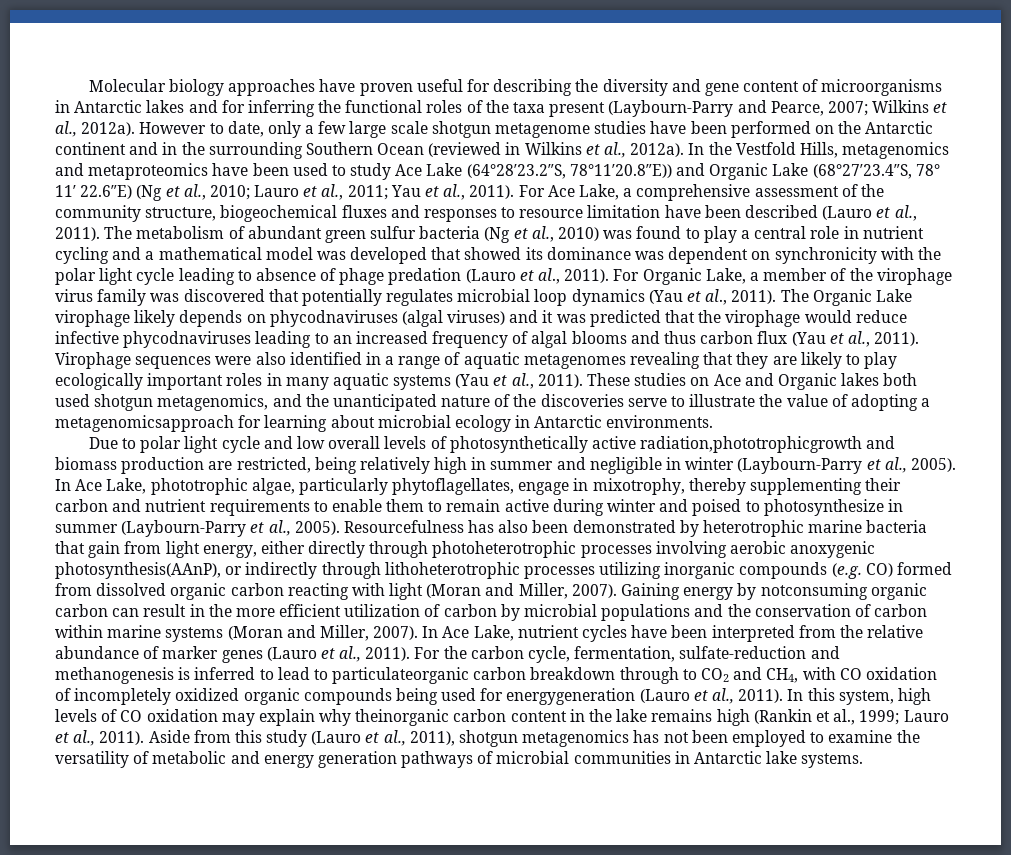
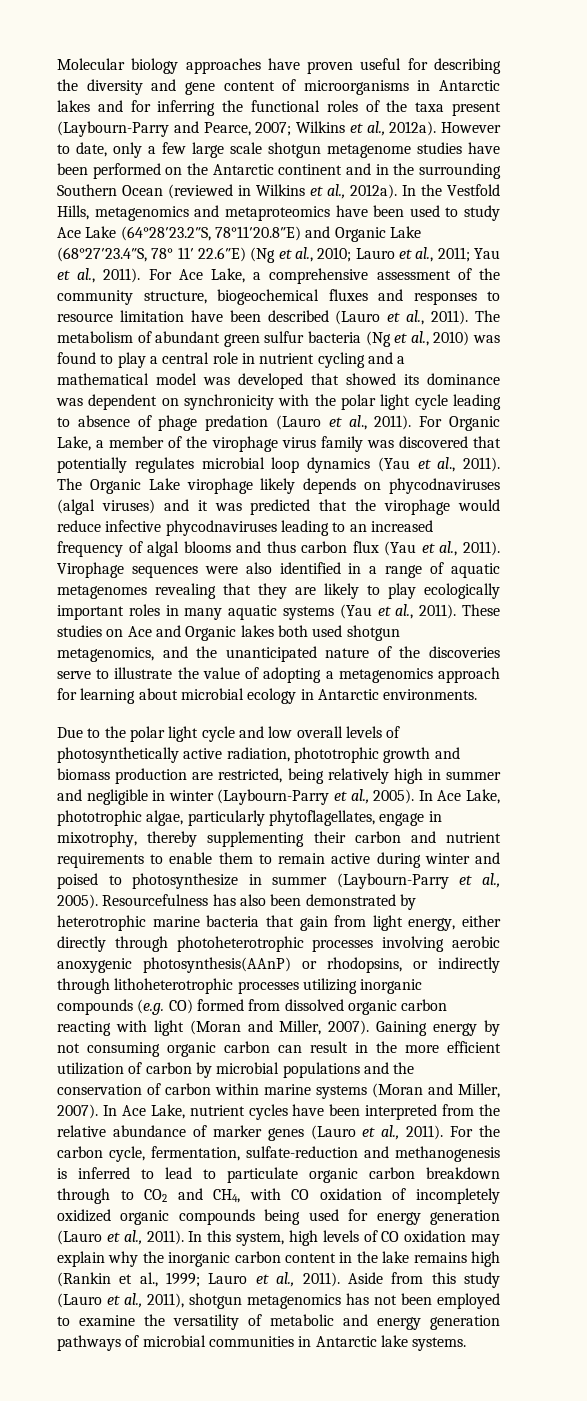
- In the Vestfold Hills, metagenomics and metaproteomics have been used to study Ace Lake (64°28′23.2″S, 78°11′20.8″E)) and Organic Lake (68°27′23.4″S, 78° 11′ 22.6″E) (Ng et al., 2010; Lauro et al., 2011; Yau et al., 2011).
+ In the Vestfold Hills, metagenomics and metaproteomics have been used to study Ace Lake (64°28′23.2″S, 78°11′20.8″E) and Organic Lake (68°27′23.4″S, 78° 11′ 22.6″E) (Ng et al., 2010; Lauro et al., 2011; Yau et al., 2011).
- These studies on Ace and Organic lakes both used shotgun metagenomics, and the unanticipated nature of the discoveries serve to illustrate the value of adopting a metagenomicsapproach for learning about microbial ecology in Antarctic environments.
+ These studies on Ace and Organic lakes both used shotgun metagenomics, and the unanticipated nature of the discoveries serve to illustrate the value of adopting a metagenomics approach for learning about microbial ecology in Antarctic environments.
- Due to polar light cycle and low overall levels of photosynthetically active radiation,phototrophicgrowth and biomass production are restricted, being relatively high in summer and negligible in winter (Laybourn-Parry et al., 2005).
+ Due to the polar light cycle and low overall levels of photosynthetically active radiation, phototrophic growth and biomass production are restricted, being relatively high in summer and negligible in winter (Laybourn-Parry et al., 2005).
- Resourcefulness has also been demonstrated by heterotrophic marine bacteria that gain from light energy, either directly through photoheterotrophic processes involving aerobic anoxygenic photosynthesis(AAnP), or indirectly through lithoheterotrophic processes utilizing inorganic compounds (e.g. CO) formed from dissolved organic carbon reacting with light (Moran and Miller, 2007).
+ Resourcefulness has also been demonstrated by heterotrophic marine bacteria that gain from light energy, either directly through photoheterotrophic processes involving aerobic anoxygenic photosynthesis(AAnP) or rhodopsins, or indirectly through lithoheterotrophic processes utilizing inorganic compounds (e.g. CO) formed from dissolved organic carbon reacting with light (Moran and Miller, 2007).
- Gaining energy by notconsuming organic carbon can result in the more efficient utilization of carbon by microbial populations and the conservation of carbon within marine systems (Moran and Miller, 2007).
+ Gaining energy by not consuming organic carbon can result in the more efficient utilization of carbon by microbial populations and the conservation of carbon within marine systems (Moran and Miller, 2007).
- For the carbon cycle, fermentation, sulfate-reduction and methanogenesis is inferred to lead to particulateorganic carbon breakdown through to CO2 and CH4, with CO oxidation of incompletely oxidized organic compounds being used for energygeneration (Lauro et al., 2011).
+ For the carbon cycle, fermentation, sulfate-reduction and methanogenesis is inferred to lead to particulate organic carbon breakdown through to CO2 and CH4, with CO oxidation of incompletely oxidized organic compounds being used for energy generation (Lauro et al., 2011).
- In this system, high levels of CO oxidation may explain why theinorganic carbon content in the lake remains high (Rankin et al., 1999; Lauro et al., 2011).
+ In this system, high levels of CO oxidation may explain why the inorganic carbon content in the lake remains high (Rankin et al., 1999; Lauro et al., 2011).

